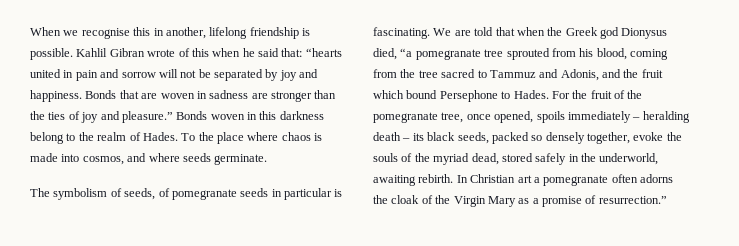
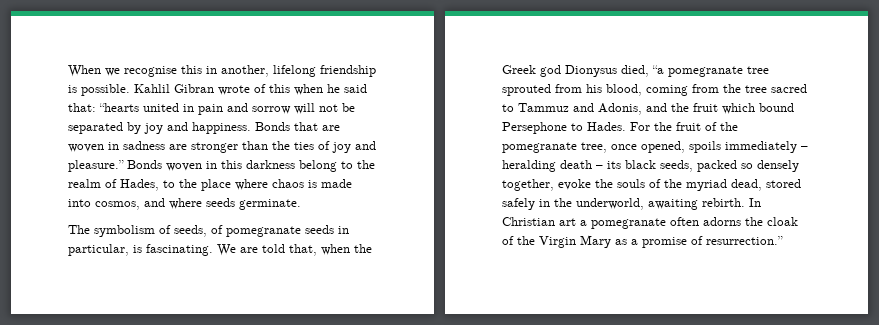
- Bonds woven in this darkness belong to the realm of Hades. To the place where chaos is made into cosmos, and where seeds germinate.
+ Bonds woven in this darkness belong to the realm of Hades, to the place where chaos is made into cosmos, and where seeds germinate.
- The symbolism of seeds, of pomegranate seeds in particular is fascinating.
+ The symbolism of seeds, of pomegranate seeds in particular, is fascinating.
- We are told that when the Greek god Dionysus died, “a pomegranate tree sprouted from his blood, coming from the tree sacred to Tammuz and Adonis, and the fruit which bound Persephone to Hades.
+ We are told that, when the Greek god Dionysus died, “a pomegranate tree sprouted from his blood, coming from the tree sacred to Tammuz and Adonis, and the fruit which bound Persephone to Hades.

